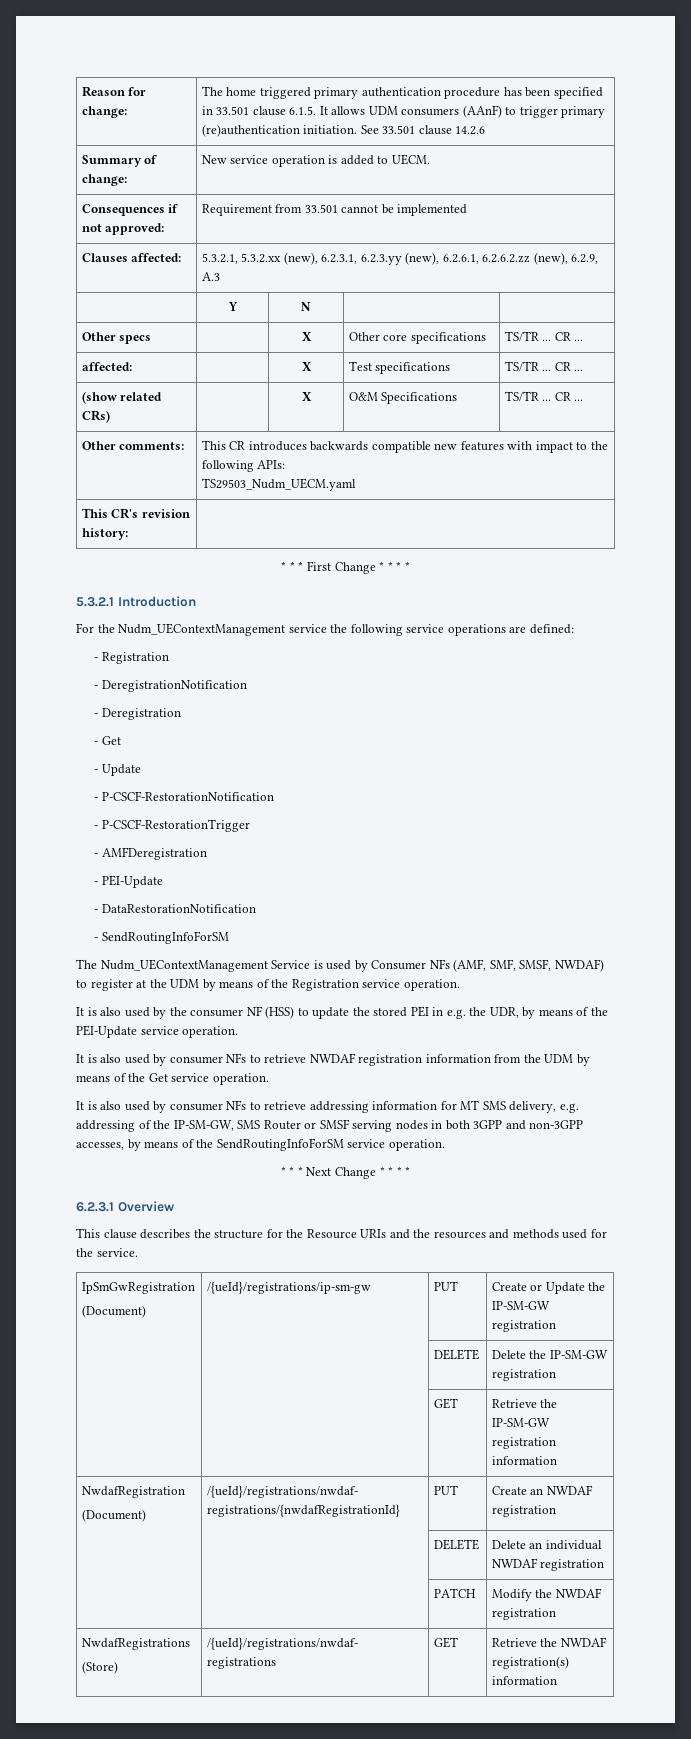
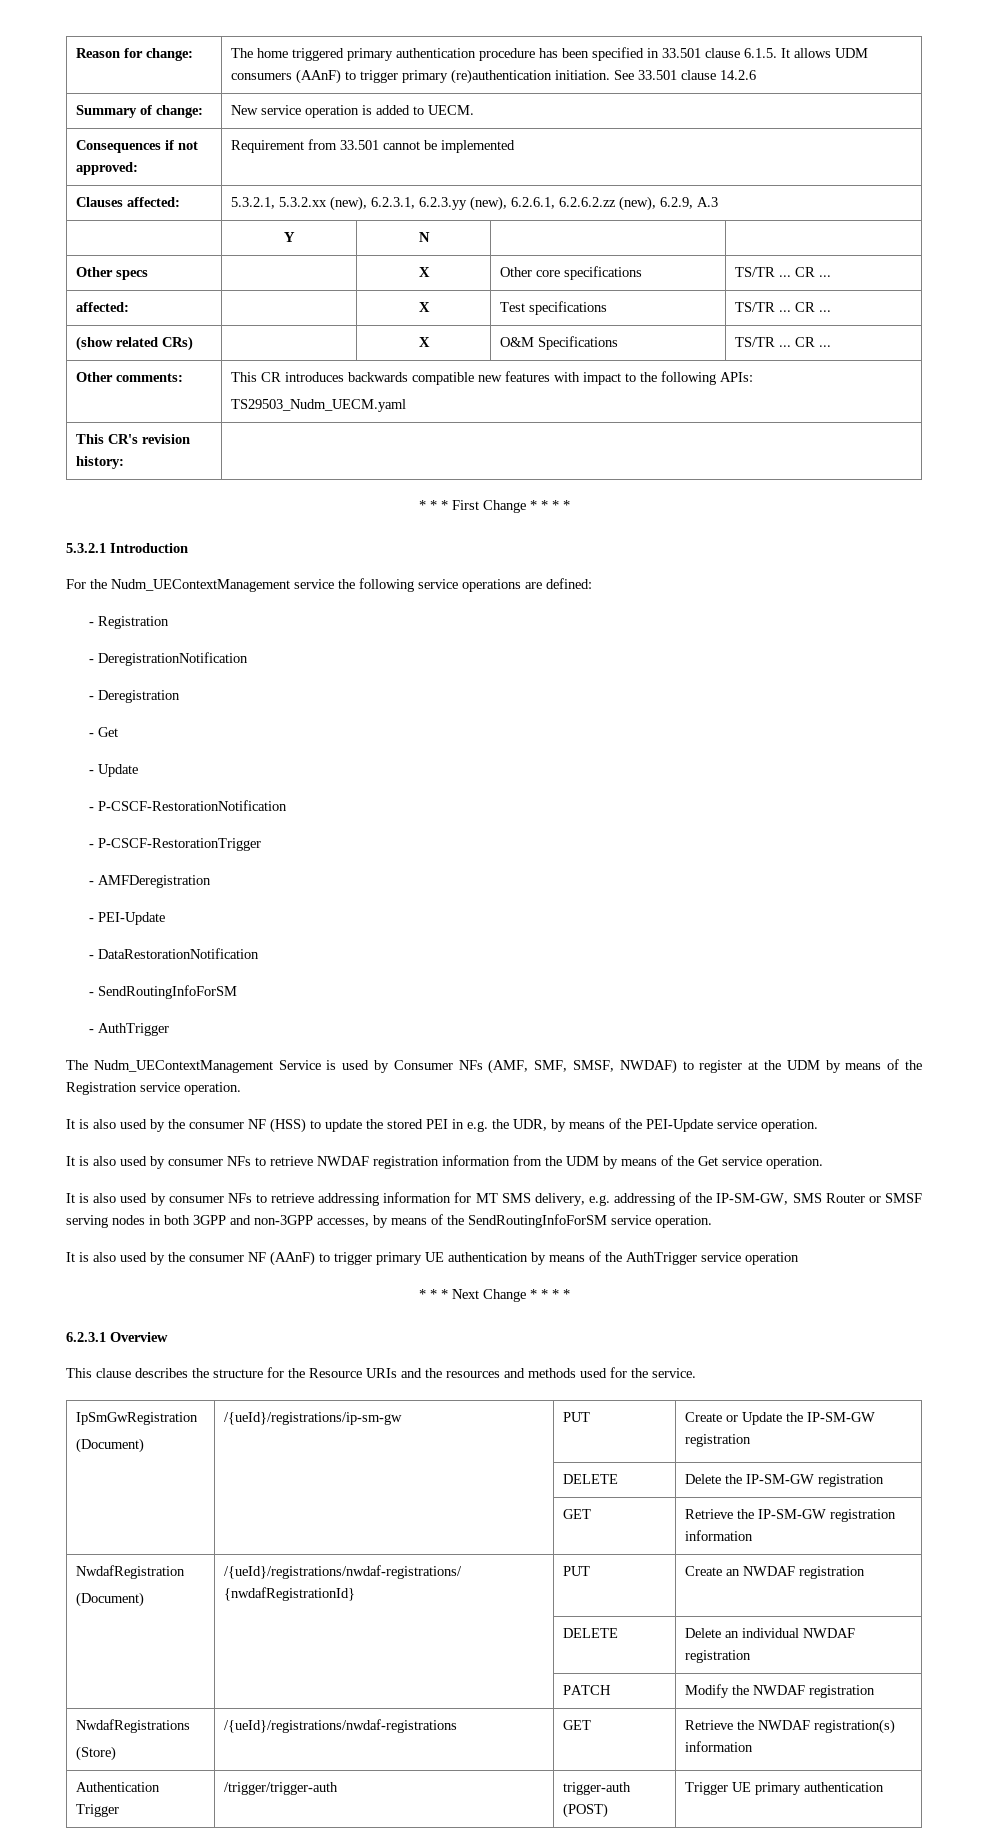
+ - AuthTrigger
+ It is also used by the consumer NF (AAnF) to trigger primary UE authentication by means of the AuthTrigger service operation
+ Authentication Trigger | /trigger/trigger-auth | trigger-auth (POST) | Trigger UE primary authentication

